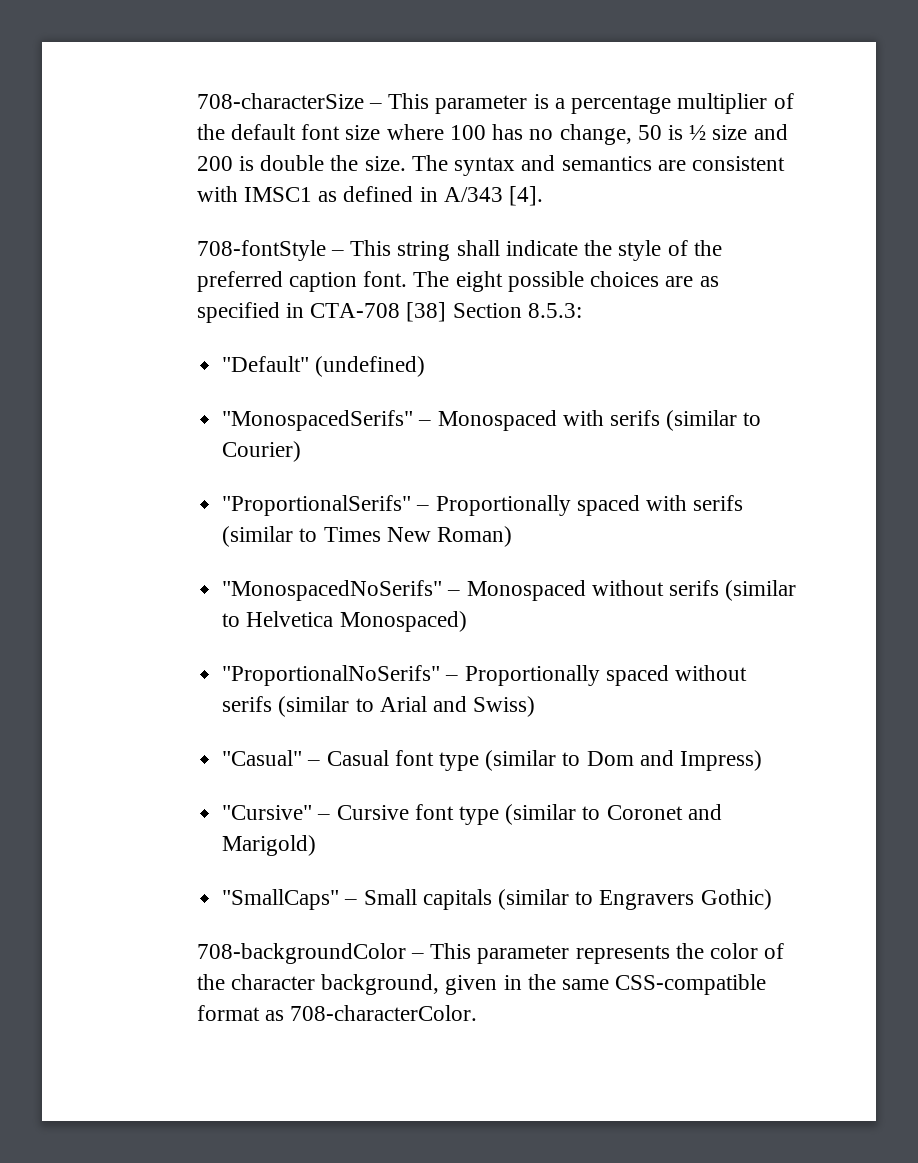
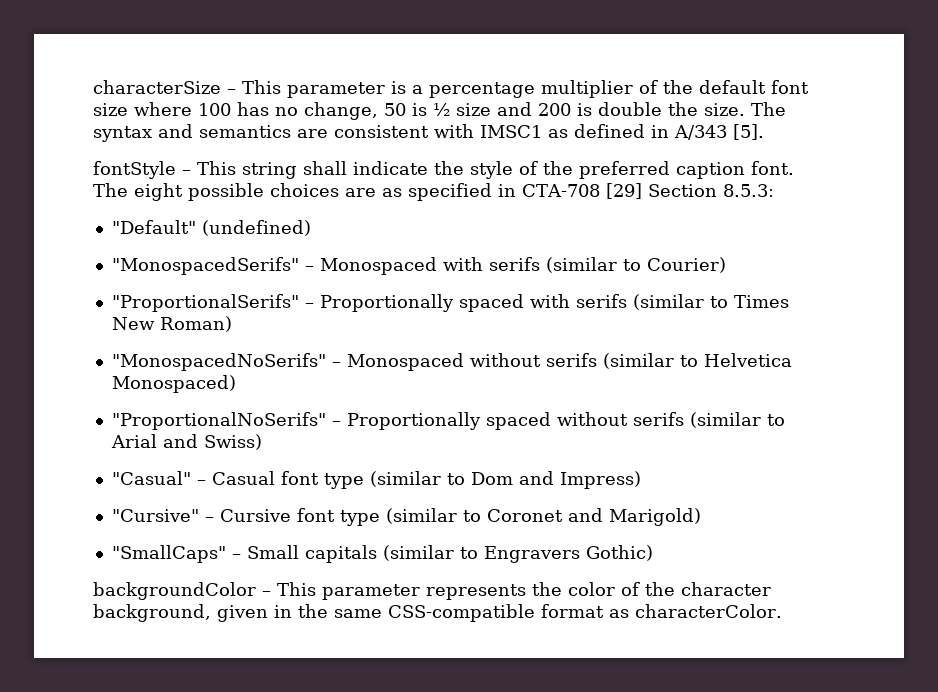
- 708-characterSize – This parameter is a percentage multiplier of the default font size where 100 has no change, 50 is ½ size and 200 is double the size.
+ characterSize – This parameter is a percentage multiplier of the default font size where 100 has no change, 50 is ½ size and 200 is double the size.
- The syntax and semantics are consistent with IMSC1 as defined in A/343 [4].
- 708-fontStyle – This string shall indicate the style of the preferred caption font.
+ The syntax and semantics are consistent with IMSC1 as defined in A/343 [5].
+ fontStyle – This string shall indicate the style of the preferred caption font.
- The eight possible choices are as specified in CTA-708 [38] Section 8.5.3:
+ The eight possible choices are as specified in CTA-708 [29] Section 8.5.3:
- 708-backgroundColor – This parameter represents the color of the character background, given in the same CSS-compatible format as 708-characterColor.
+ backgroundColor – This parameter represents the color of the character background, given in the same CSS-compatible format as characterColor.

